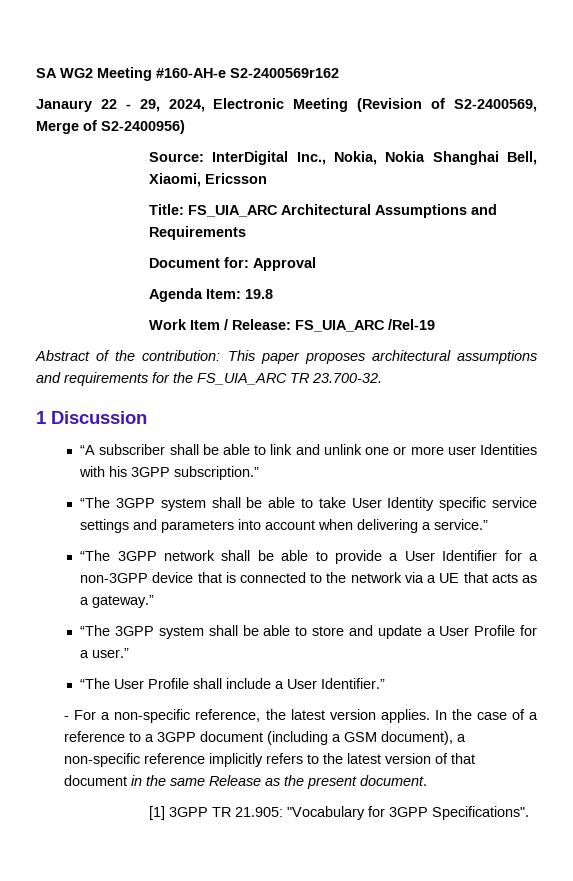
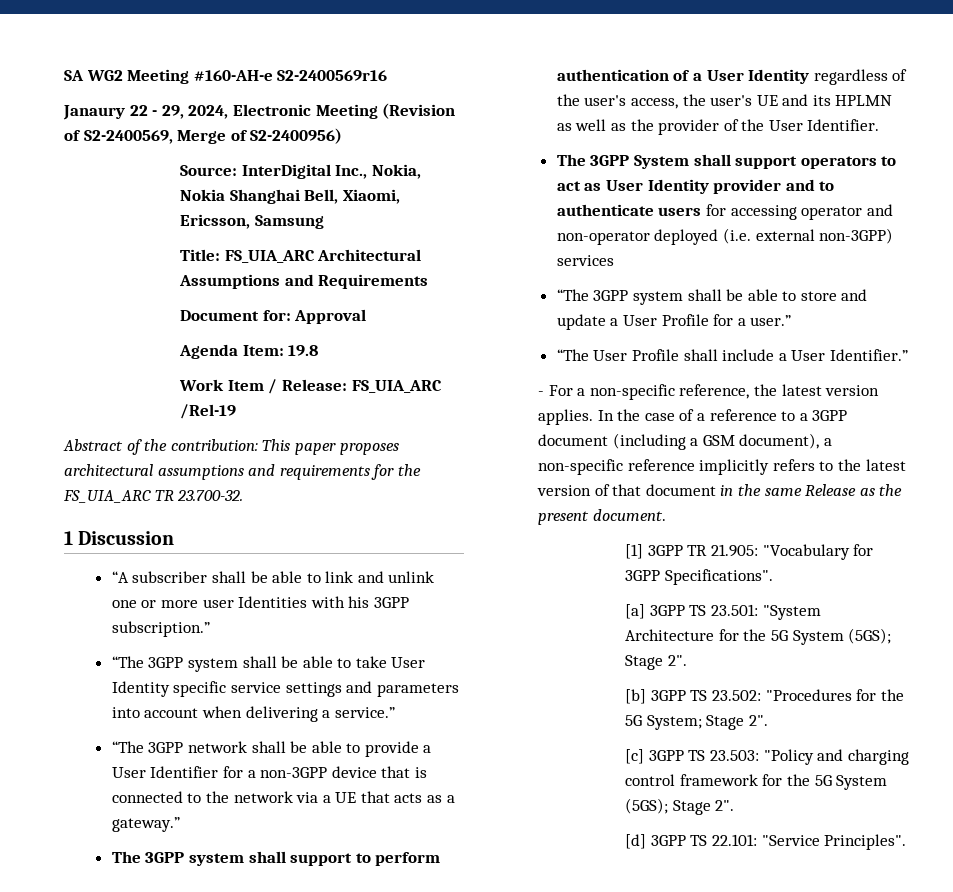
- SA WG2 Meeting #160-AH-e S2-2400569r162
+ SA WG2 Meeting #160-AH-e S2-2400569r16
- Source: InterDigital Inc., Nokia, Nokia Shanghai Bell, Xiaomi, Ericsson
+ Source: InterDigital Inc., Nokia, Nokia Shanghai Bell, Xiaomi, Ericsson, Samsung
+ The 3GPP system shall support to perform authentication of a User Identity regardless of the user's access, the user's UE and its HPLMN as well as the provider of the User Identifier.
+ The 3GPP System shall support operators to act as User Identity provider and to authenticate users for accessing operator and non-operator deployed (i.e. external non-3GPP) services
+ [a] 3GPP TS 23.501: "System Architecture for the 5G System (5GS); Stage 2".
+ [b] 3GPP TS 23.502: "Procedures for the 5G System; Stage 2".
+ [c] 3GPP TS 23.503: "Policy and charging control framework for the 5G System (5GS); Stage 2".
+ [d] 3GPP TS 22.101: "Service Principles".

